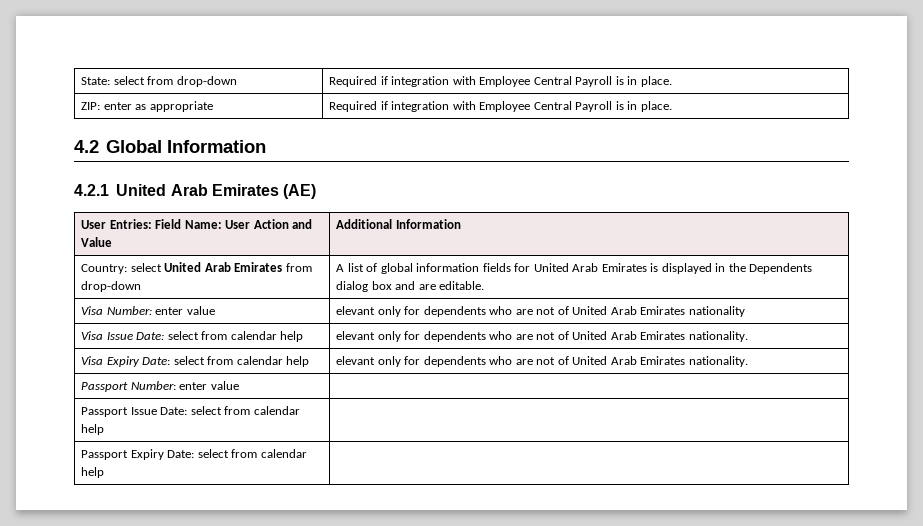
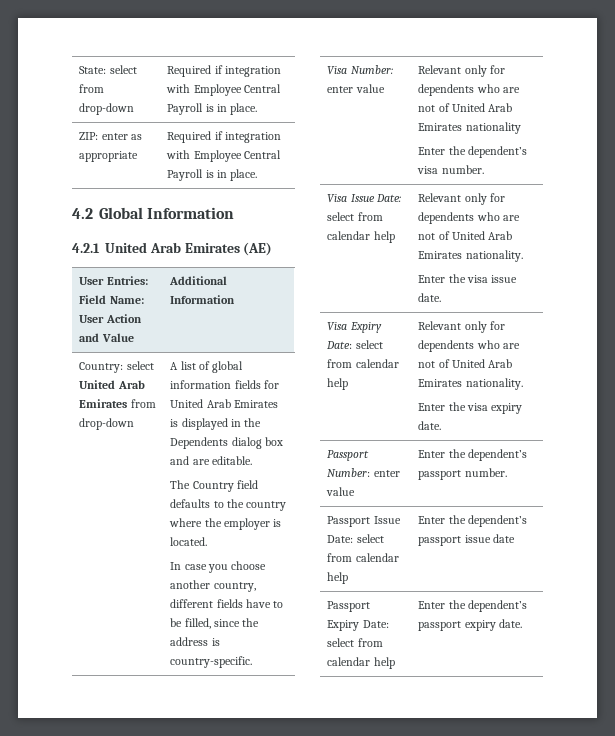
+ The Country field defaults to the country where the employer is located.
+ In case you choose another country, different fields have to be filled, since the address is country-specific.
- Visa Number: enter value | elevant only for dependents who are not of United Arab Emirates nationality
+ Visa Number: enter value | Relevant only for dependents who are not of United Arab Emirates nationality
+ Enter the dependent’s visa number.
- Visa Issue Date: select from calendar help | elevant only for dependents who are not of United Arab Emirates nationality.
+ Visa Issue Date: select from calendar help | Relevant only for dependents who are not of United Arab Emirates nationality.
+ Enter the visa issue date.
- Visa Expiry Date: select from calendar help | elevant only for dependents who are not of United Arab Emirates nationality.
+ Visa Expiry Date: select from calendar help | Relevant only for dependents who are not of United Arab Emirates nationality.
+ Enter the visa expiry date.
- Passport Number: enter value |
+ Passport Number: enter value | Enter the dependent’s passport number.
- Passport Issue Date: select from calendar help |
+ Passport Issue Date: select from calendar help | Enter the dependent’s passport issue date
- Passport Expiry Date: select from calendar help |
+ Passport Expiry Date: select from calendar help | Enter the dependent’s passport expiry date.

